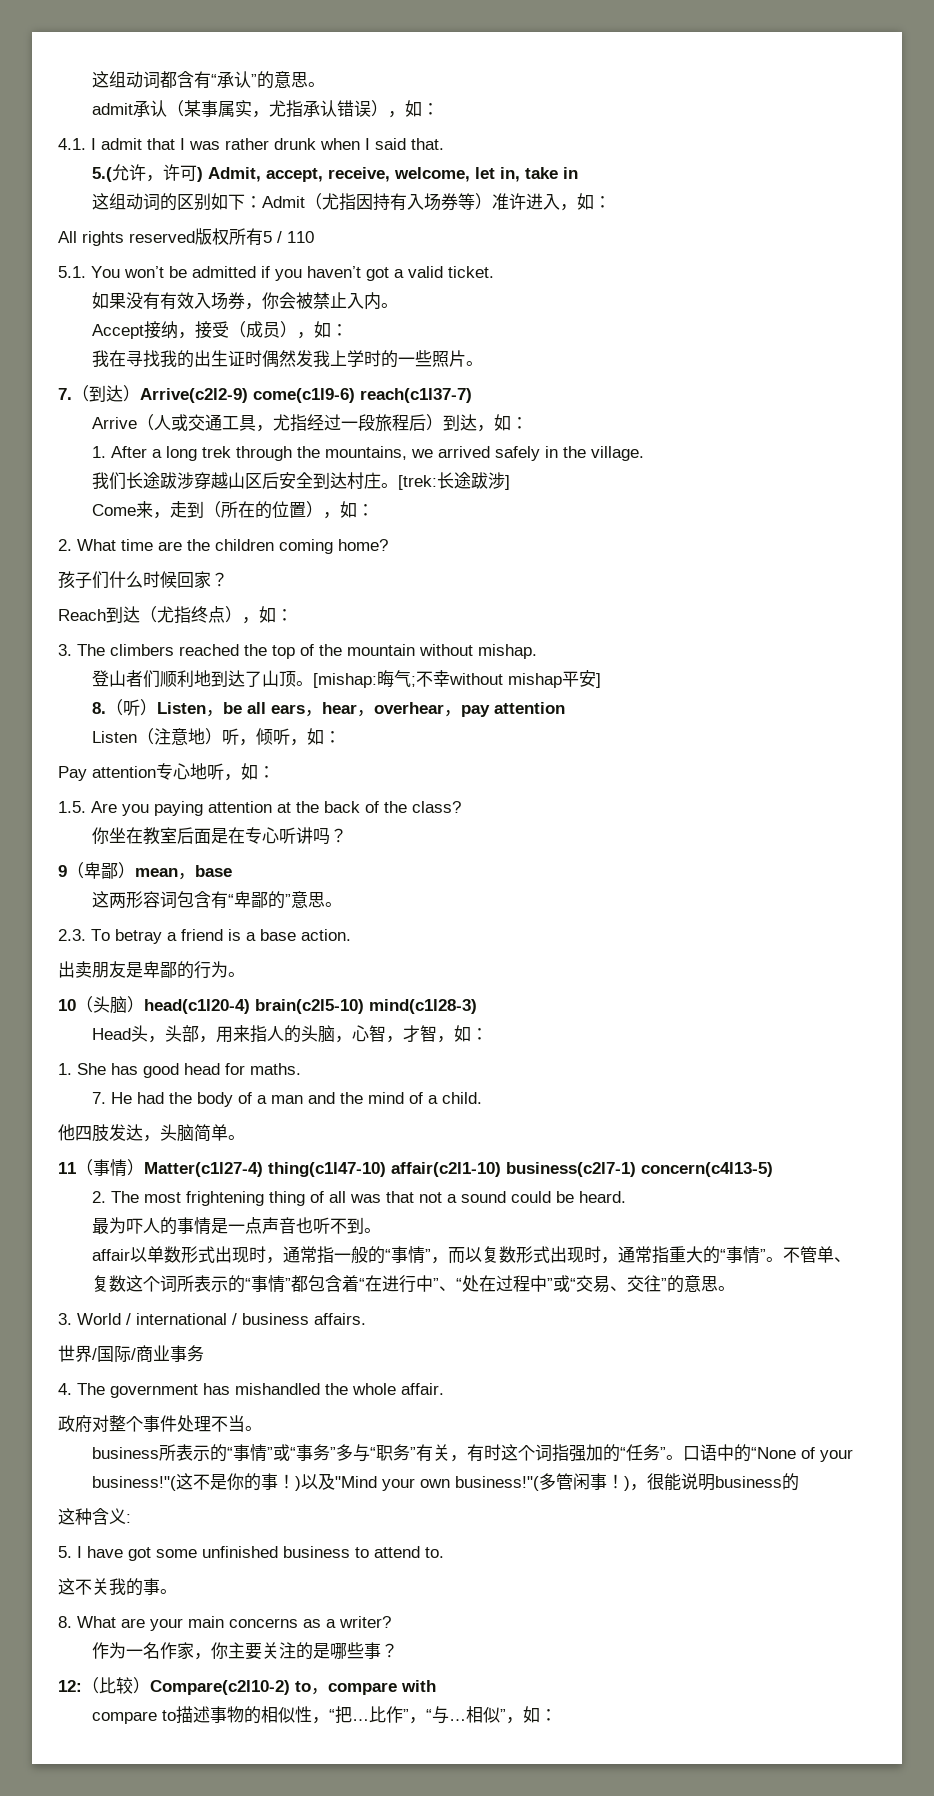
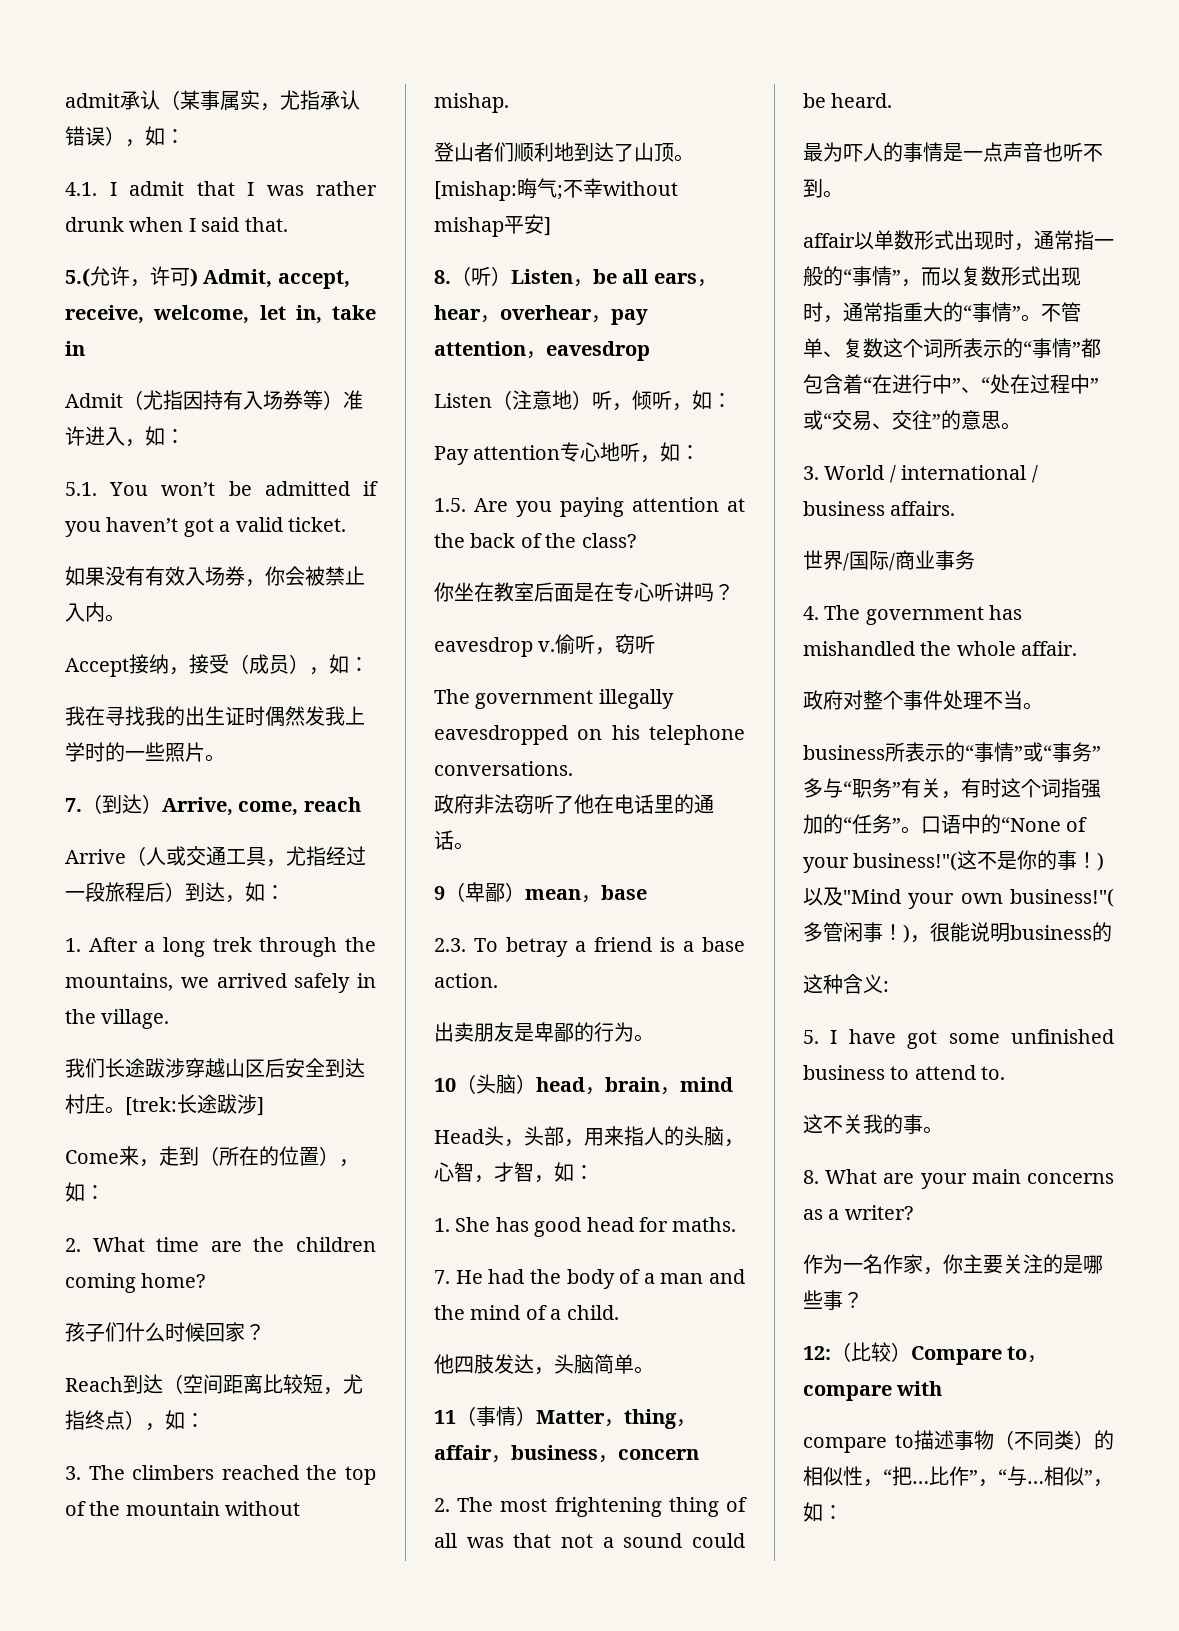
- 这组动词都含有“承认”的意思。
- 这组动词的区别如下：Admit（尤指因持有入场券等）准许进入，如：
+ Admit（尤指因持有入场券等）准许进入，如：
- All rights reserved版权所有5 / 110
- 7.（到达）Arrive(c2l2-9) come(c1l9-6) reach(c1l37-7)
+ 7.（到达）Arrive, come, reach
- Reach到达（尤指终点），如：
+ Reach到达（空间距离比较短，尤指终点），如：
- 8.（听）Listen，be all ears，hear，overhear，pay attention
+ 8.（听）Listen，be all ears，hear，overhear，pay attention，eavesdrop
+ eavesdrop v.偷听，窃听
+ The government illegally eavesdropped on his telephone conversations.
+ 政府非法窃听了他在电话里的通话。
- 这两形容词包含有“卑鄙的”意思。
- 10（头脑）head(c1l20-4) brain(c2l5-10) mind(c1l28-3)
+ 10（头脑）head，brain，mind
- 11（事情）Matter(c1l27-4) thing(c1l47-10) affair(c2l1-10) business(c2l7-1) concern(c4l13-5)
+ 11（事情）Matter，thing，affair，business，concern
- 不管单、
- 复数这个词所表示的“事情”都包含着“在进行中”、“处在过程中”或“交易、交往”的意思。
+ 不管单、复数这个词所表示的“事情”都包含着“在进行中”、“处在过程中”或“交易、交往”的意思。
- 口语中的“None of your
- business!"(这不是你的事！)以及"Mind your own business!"(多管闲事！)，很能说明business的
+ 口语中的“None of your business!"(这不是你的事！)以及"Mind your own business!"(多管闲事！)，很能说明business的
- 12:（比较）Compare(c2l10-2) to，compare with
+ 12:（比较）Compare to，compare with
- compare to描述事物的相似性，“把…
+ compare to描述事物（不同类）的相似性，“把…

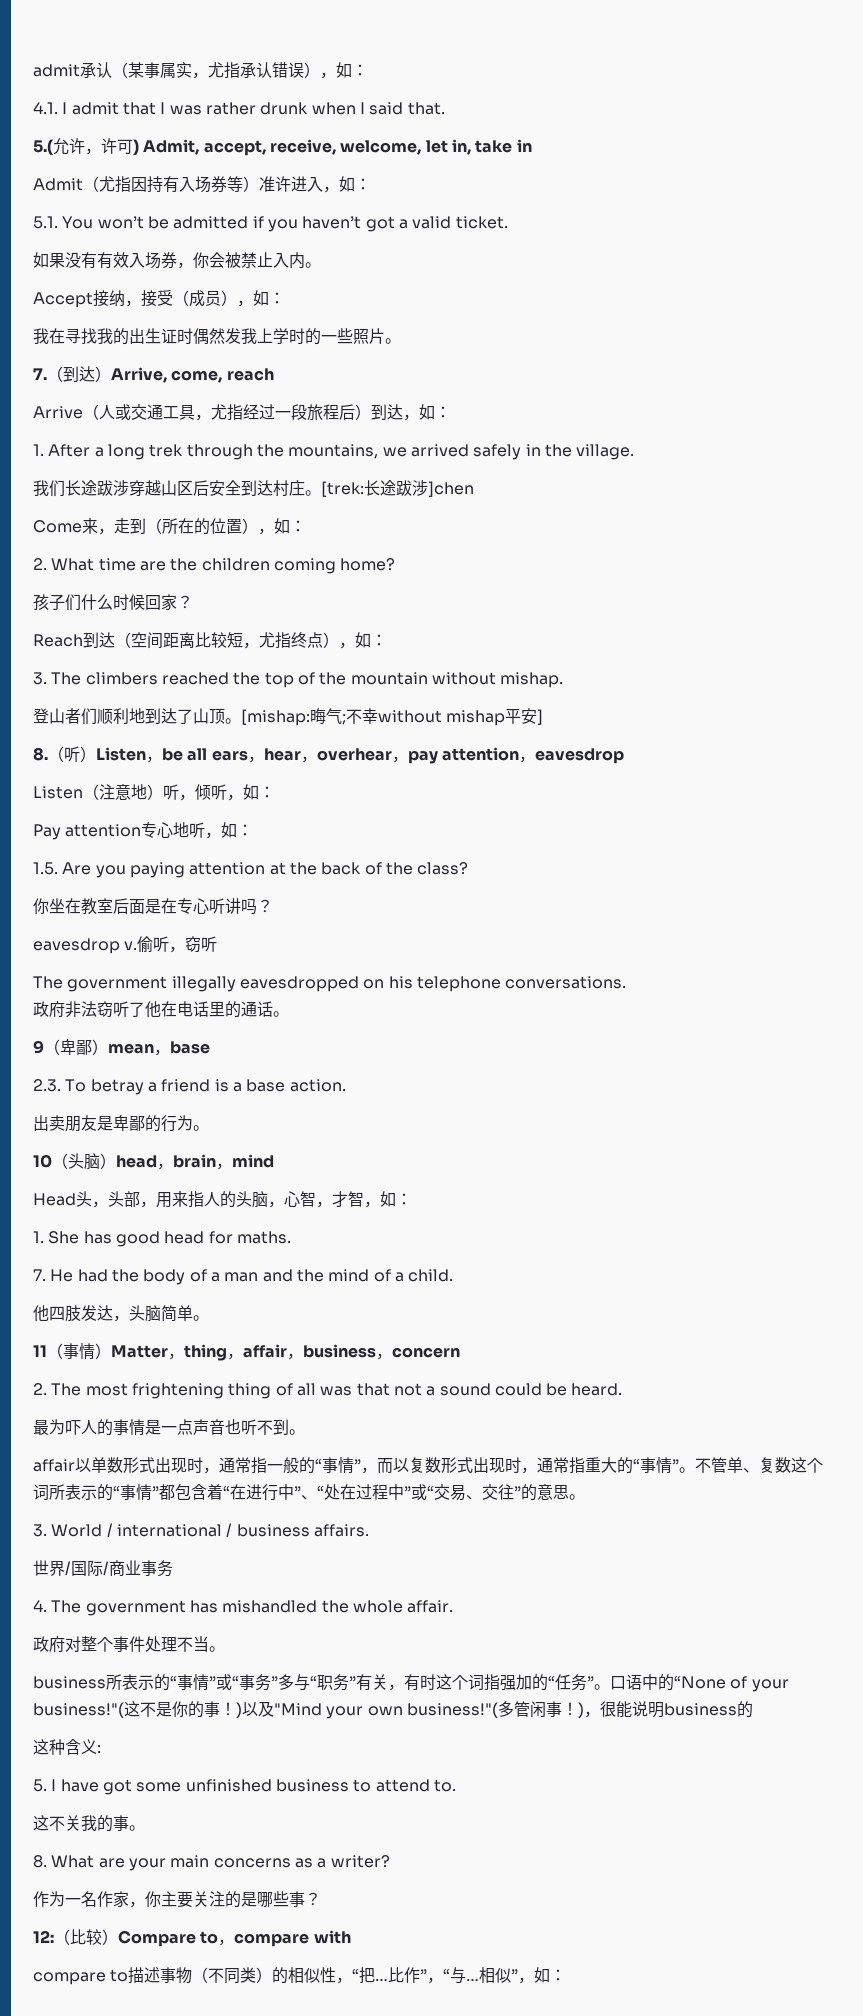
- [trek:长途跋涉]
+ [trek:长途跋涉]chen

